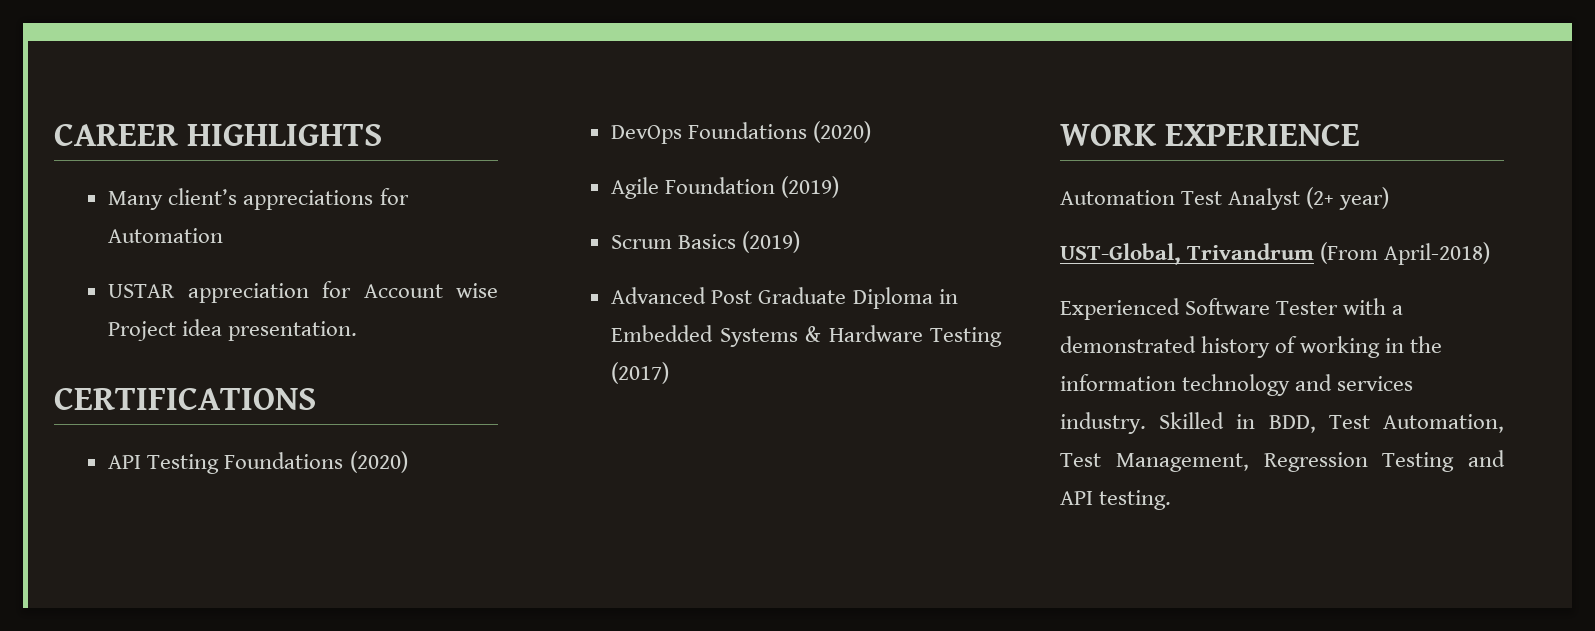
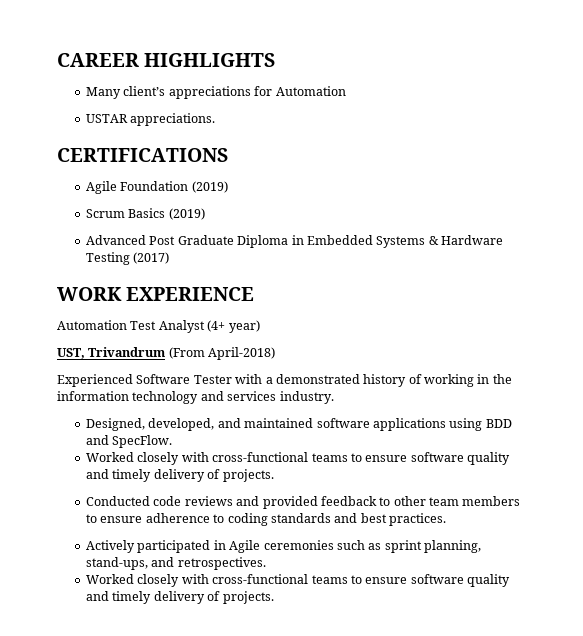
- USTAR appreciation for Account wise Project idea presentation.
+ USTAR appreciations.
  CERTIFICATIONS
- API Testing Foundations (2020)
- DevOps Foundations (2020)
- Automation Test Analyst (2+ year)
+ Automation Test Analyst (4+ year)
- UST-Global, Trivandrum (From April-2018)
+ UST, Trivandrum (From April-2018)
- Experienced Software Tester with a demonstrated history of working in the information technology and services industry. Skilled in BDD, Test Automation, Test Management, Regression Testing and API testing.
+ Experienced Software Tester with a demonstrated history of working in the information technology and services industry.
+ Designed, developed, and maintained software applications using BDD and SpecFlow.
+ Worked closely with cross-functional teams to ensure software quality and timely delivery of projects.
+ Conducted code reviews and provided feedback to other team members to ensure adherence to coding standards and best practices.
+ Actively participated in Agile ceremonies such as sprint planning, stand-ups, and retrospectives.
+ Worked closely with cross-functional teams to ensure software quality and timely delivery of projects.

